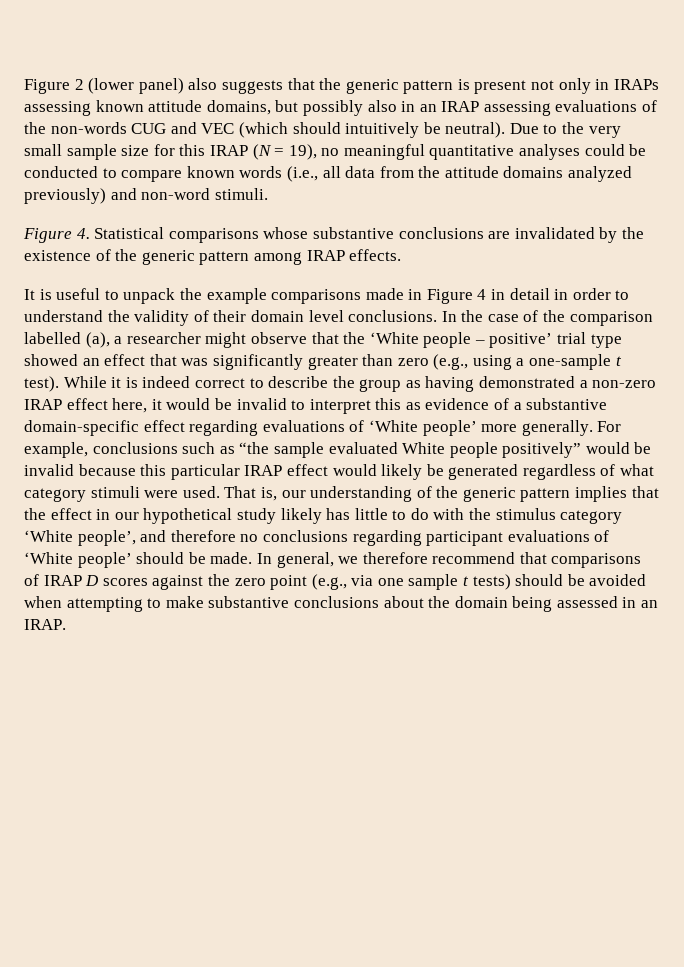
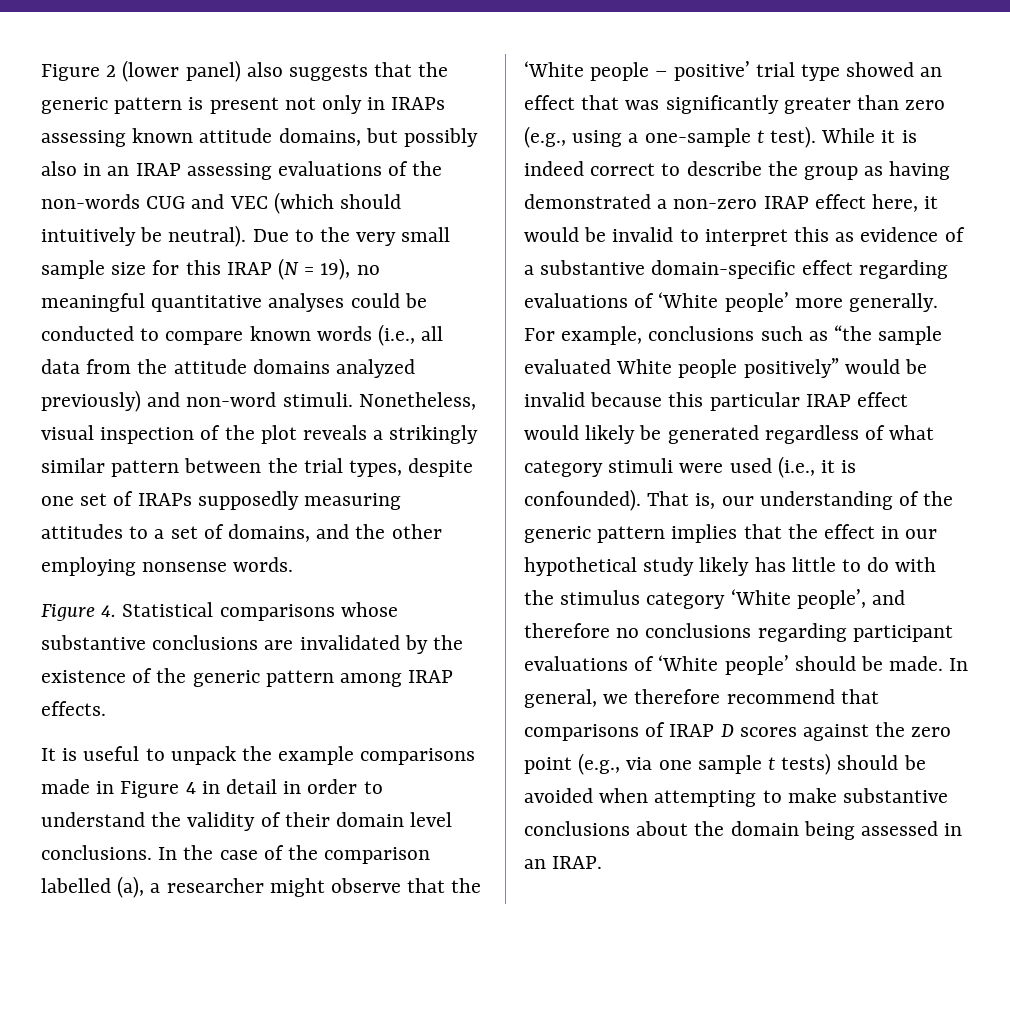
+ Nonetheless, visual inspection of the plot reveals a strikingly similar pattern between the trial types, despite one set of IRAPs supposedly measuring attitudes to a set of domains, and the other employing nonsense words.
- For example, conclusions such as “the sample evaluated White people positively” would be invalid because this particular IRAP effect would likely be generated regardless of what category stimuli were used.
+ For example, conclusions such as “the sample evaluated White people positively” would be invalid because this particular IRAP effect would likely be generated regardless of what category stimuli were used (i.e., it is confounded).

